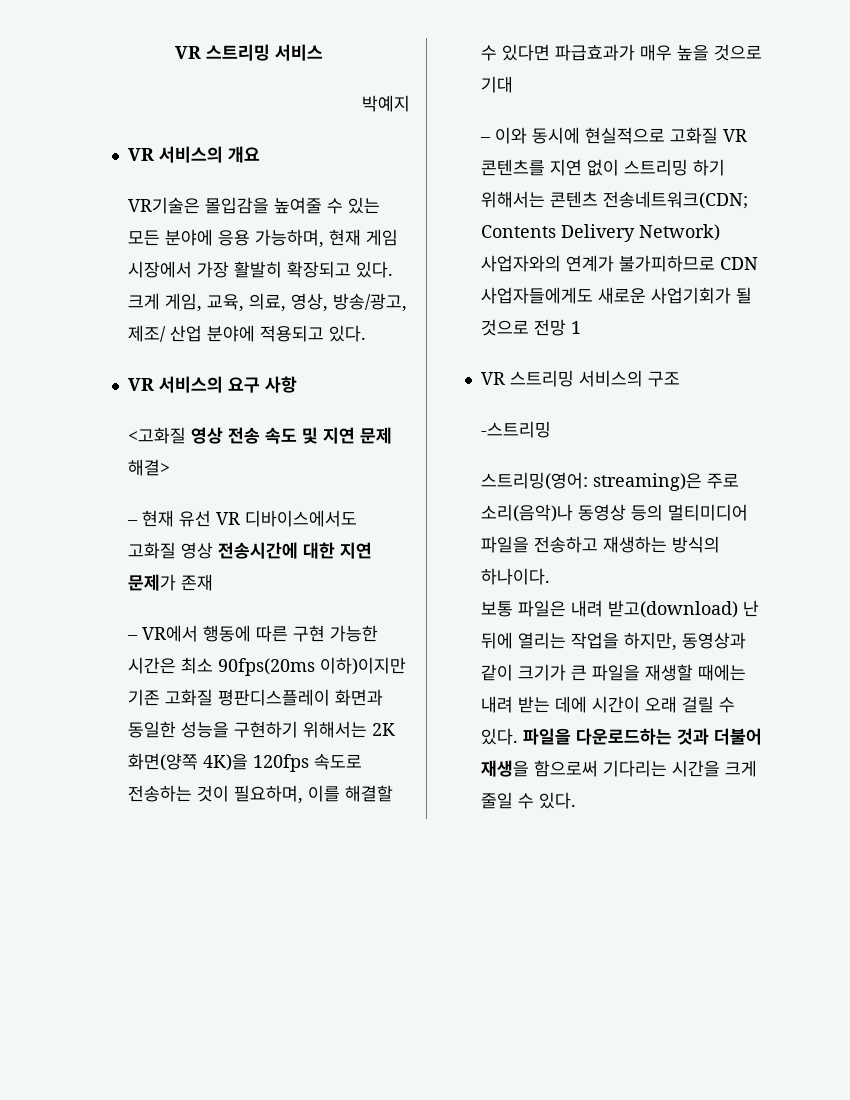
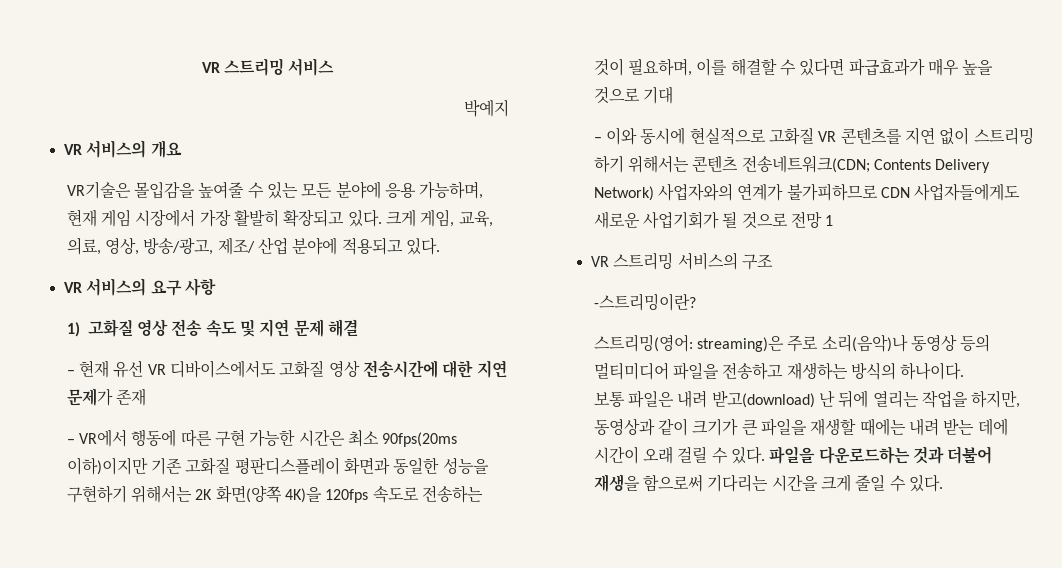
- <고화질 영상 전송 속도 및 지연 문제 해결>
+ 1) 고화질 영상 전송 속도 및 지연 문제 해결
- -스트리밍
+ -스트리밍이란?

